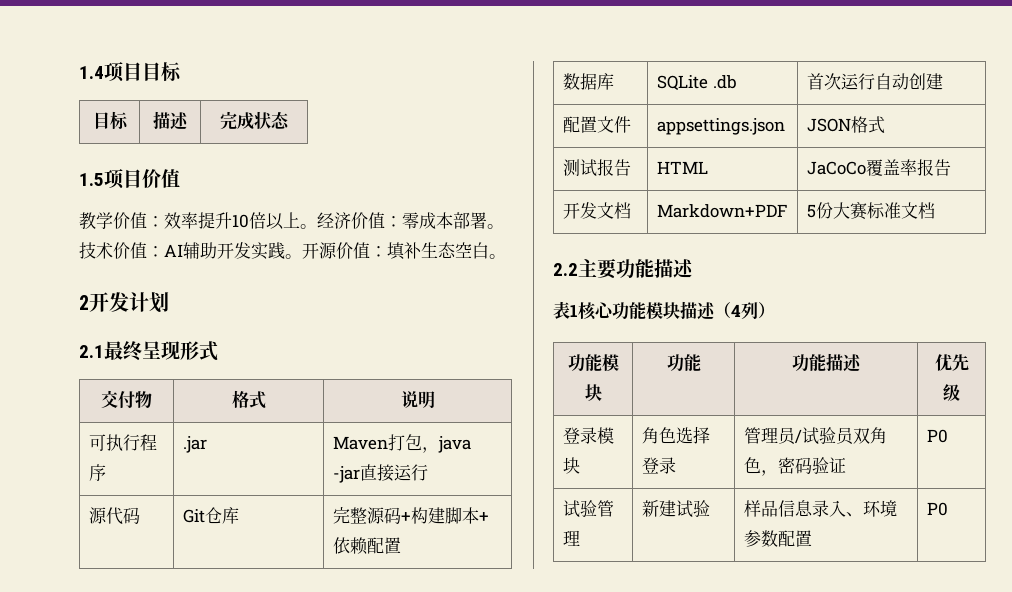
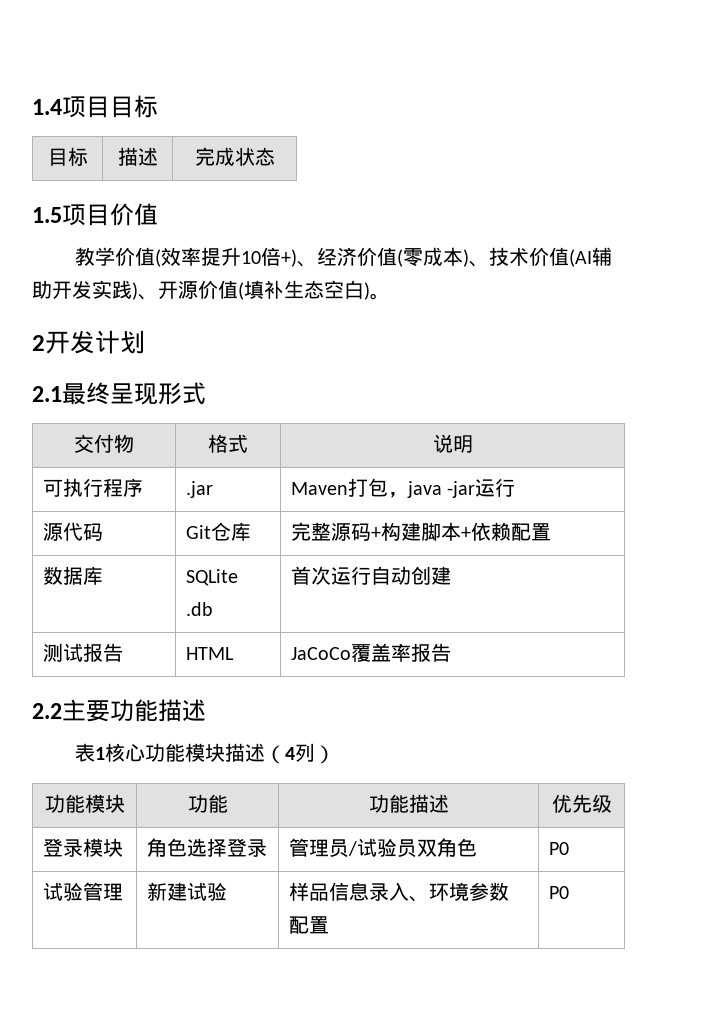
- 教学价值：效率提升10倍以上。经济价值：零成本部署。技术价值：AI辅助开发实践。开源价值：填补生态空白。
+ 教学价值(效率提升10倍+)、经济价值(零成本)、技术价值(AI辅助开发实践)、开源价值(填补生态空白)。
- 可执行程序 | .jar | Maven打包，java -jar直接运行
+ 可执行程序 | .jar | Maven打包，java -jar运行
- 配置文件 | appsettings.json | JSON格式
- 开发文档 | Markdown+PDF | 5份大赛标准文档
- 登录模块 | 角色选择登录 | 管理员/试验员双角色，密码验证 | P0
+ 登录模块 | 角色选择登录 | 管理员/试验员双角色 | P0

